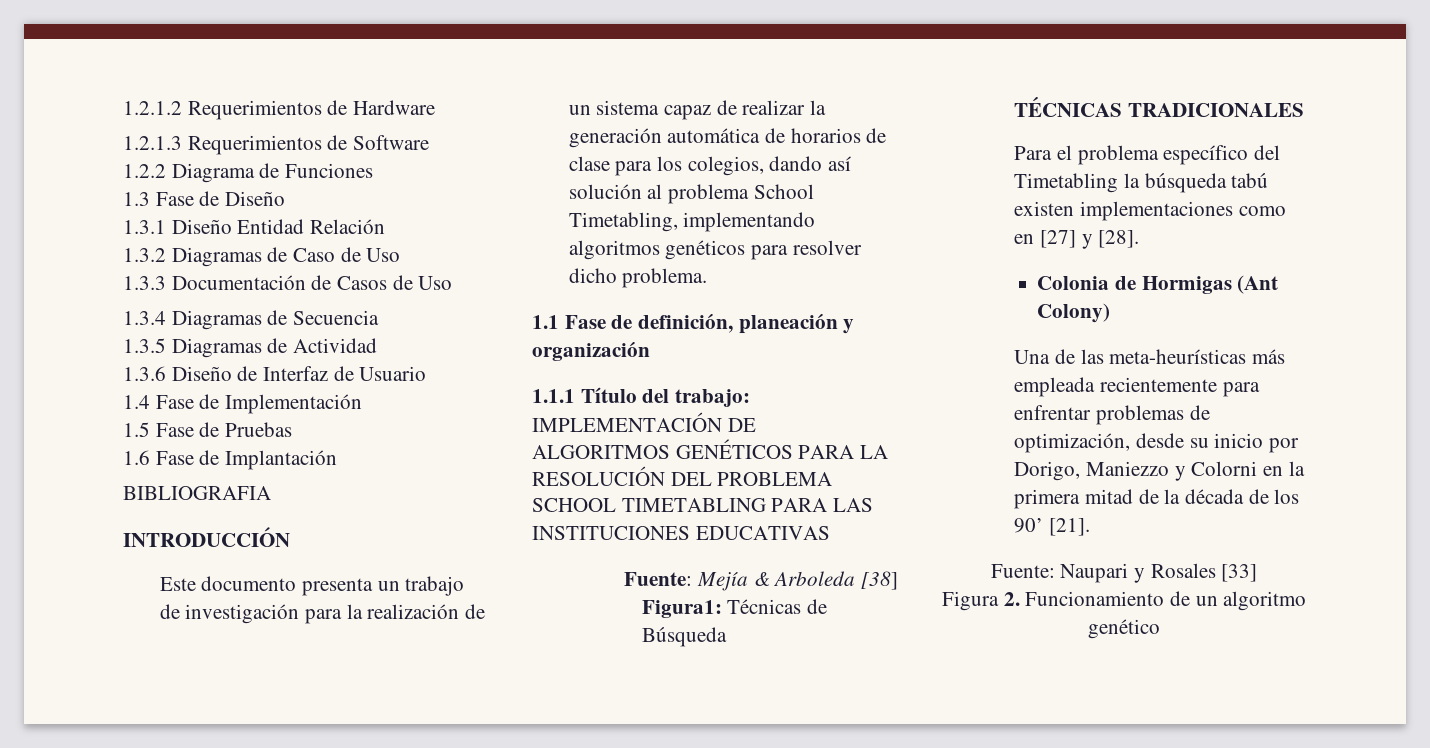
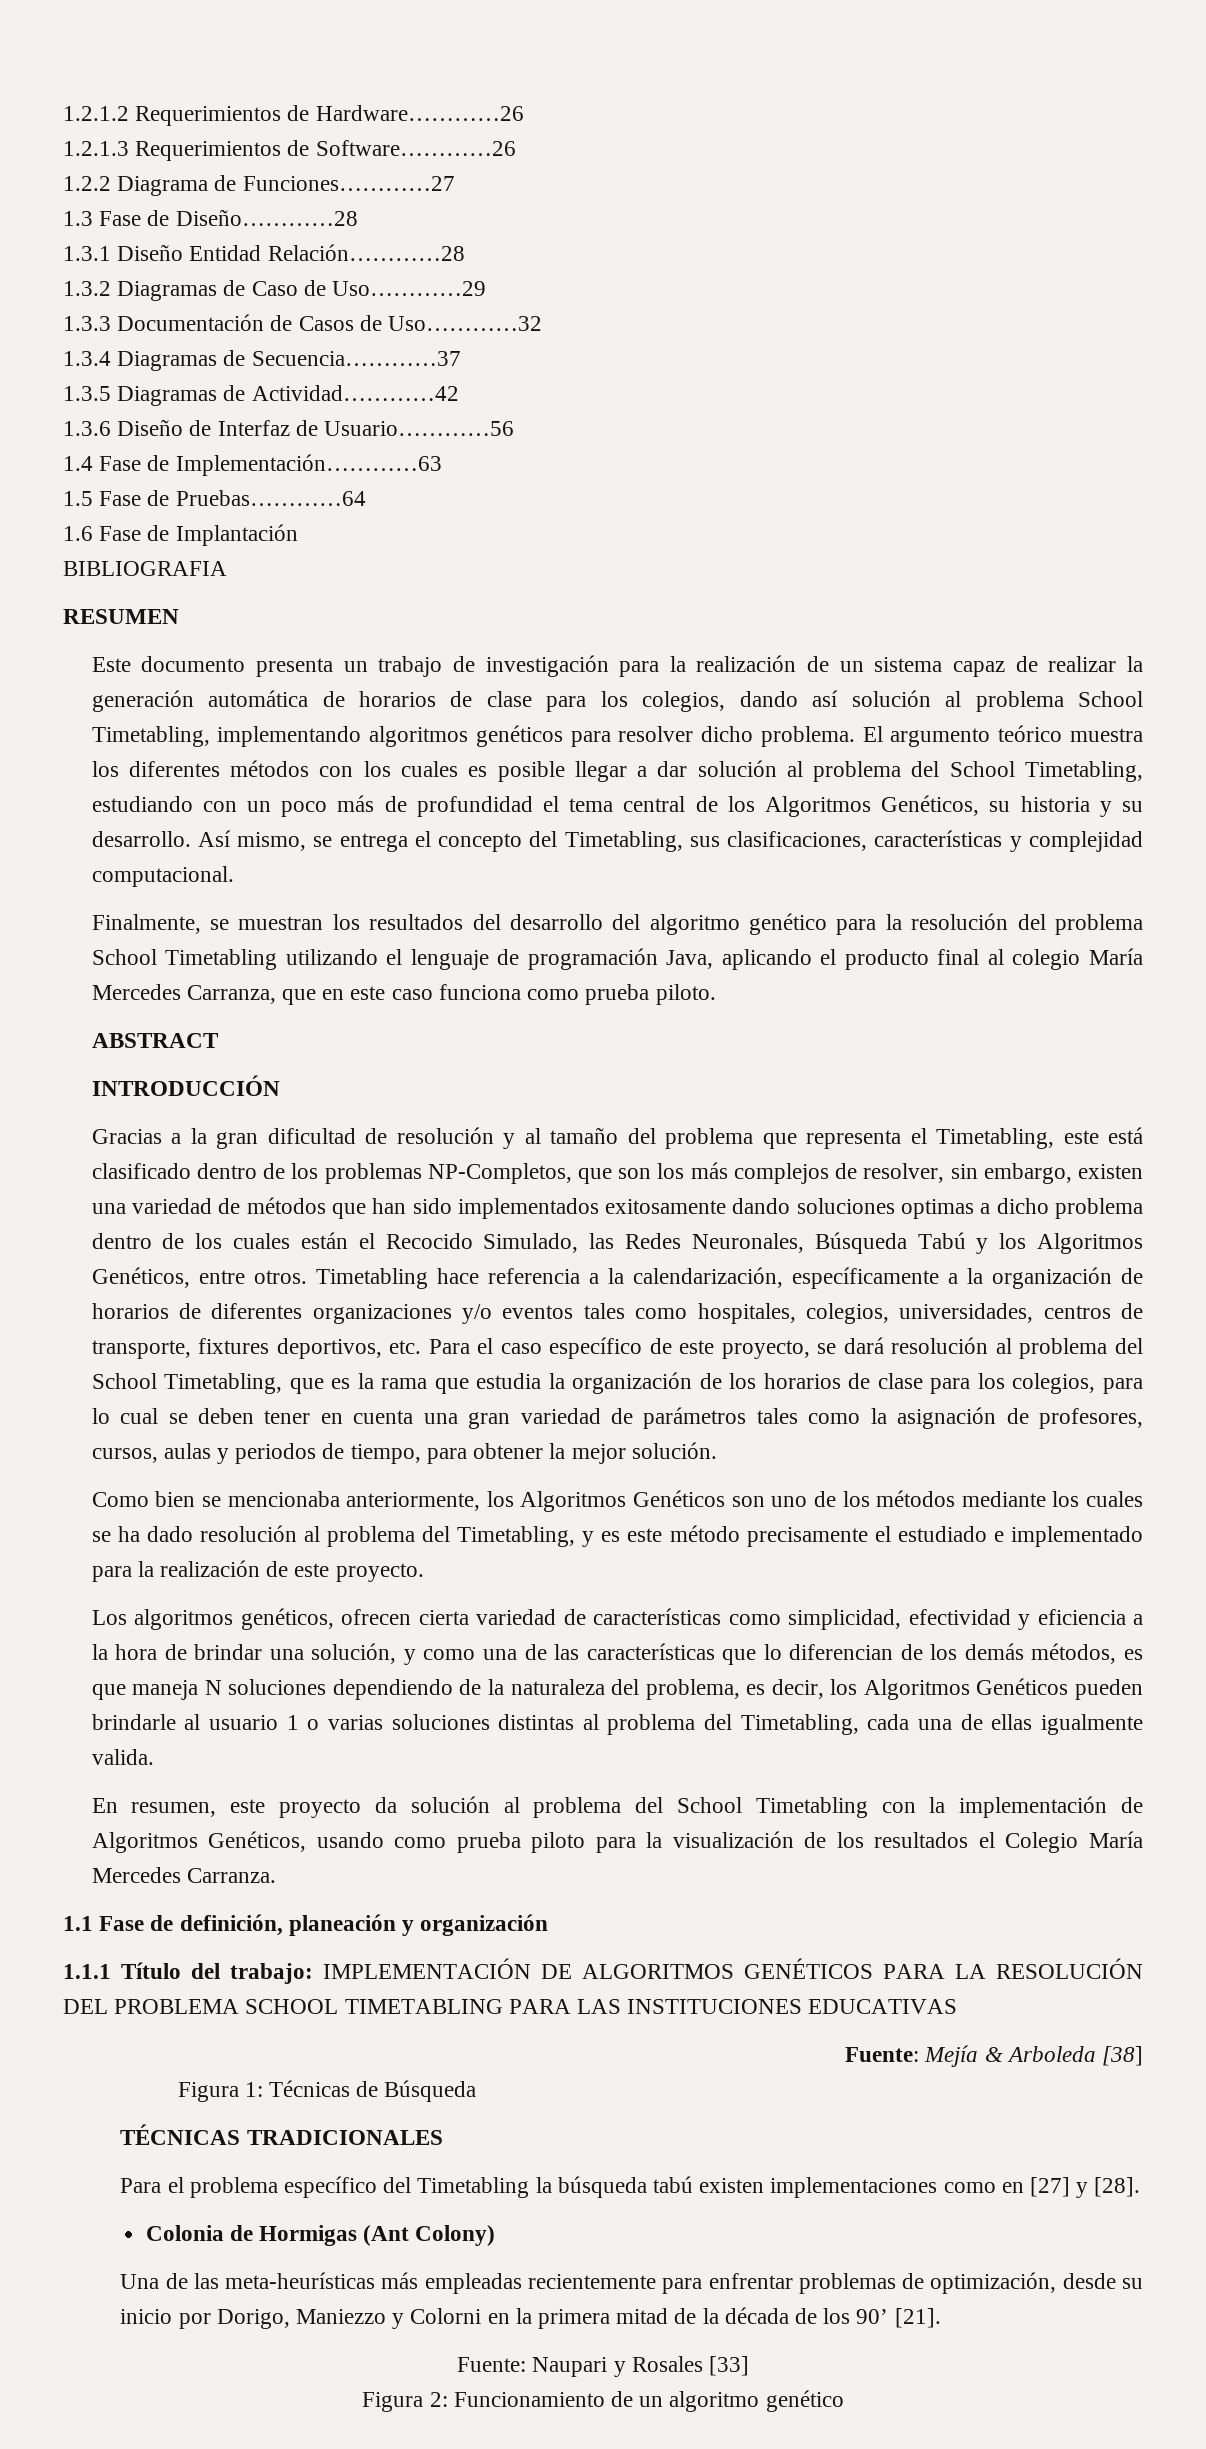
- 1.2.1.2 Requerimientos de Hardware
+ 1.2.1.2 Requerimientos de Hardware…………26
- 1.2.1.3 Requerimientos de Software
+ 1.2.1.3 Requerimientos de Software…………26
- 1.2.2 Diagrama de Funciones
+ 1.2.2 Diagrama de Funciones…………27
- 1.3 Fase de Diseño
+ 1.3 Fase de Diseño…………28
- 1.3.1 Diseño Entidad Relación
+ 1.3.1 Diseño Entidad Relación…………28
- 1.3.2 Diagramas de Caso de Uso
+ 1.3.2 Diagramas de Caso de Uso…………29
- 1.3.3 Documentación de Casos de Uso
+ 1.3.3 Documentación de Casos de Uso…………32
- 1.3.4 Diagramas de Secuencia
+ 1.3.4 Diagramas de Secuencia…………37
- 1.3.5 Diagramas de Actividad
+ 1.3.5 Diagramas de Actividad…………42
- 1.3.6 Diseño de Interfaz de Usuario
+ 1.3.6 Diseño de Interfaz de Usuario…………56
- 1.4 Fase de Implementación
+ 1.4 Fase de Implementación…………63
- 1.5 Fase de Pruebas
+ 1.5 Fase de Pruebas…………64
- INTRODUCCIÓN
+ RESUMEN
+ El argumento teórico muestra los diferentes métodos con los cuales es posible llegar a dar solución al problema del School Timetabling, estudiando con un poco más de profundidad el tema central de los Algoritmos Genéticos, su historia y su desarrollo. Así mismo, se entrega el concepto del Timetabling, sus clasificaciones, características y complejidad computacional.
+ Finalmente, se muestran los resultados del desarrollo del algoritmo genético para la resolución del problema School Timetabling utilizando el lenguaje de programación Java, aplicando el producto final al colegio María Mercedes Carranza, que en este caso funciona como prueba piloto.
+ ABSTRACT
+ INTRODUCCIÓN
+ Gracias a la gran dificultad de resolución y al tamaño del problema que representa el Timetabling, este está clasificado dentro de los problemas NP-Completos, que son los más complejos de resolver, sin embargo, existen una variedad de métodos que han sido implementados exitosamente dando soluciones optimas a dicho problema dentro de los cuales están el Recocido Simulado, las Redes Neuronales, Búsqueda Tabú y los Algoritmos Genéticos, entre otros. Timetabling hace referencia a la calendarización, específicamente a la organización de horarios de diferentes organizaciones y/o eventos tales como hospitales, colegios, universidades, centros de transporte, fixtures deportivos, etc. Para el caso específico de este proyecto, se dará resolución al problema del School Timetabling, que es la rama que estudia la organización de los horarios de clase para los colegios, para lo cual se deben tener en cuenta una gran variedad de parámetros tales como la asignación de profesores, cursos, aulas y periodos de tiempo, para obtener la mejor solución.
+ Como bien se mencionaba anteriormente, los Algoritmos Genéticos son uno de los métodos mediante los cuales se ha dado resolución al problema del Timetabling, y es este método precisamente el estudiado e implementado para la realización de este proyecto.
+ Los algoritmos genéticos, ofrecen cierta variedad de características como simplicidad, efectividad y eficiencia a la hora de brindar una solución, y como una de las características que lo diferencian de los demás métodos, es que maneja N soluciones dependiendo de la naturaleza del problema, es decir, los Algoritmos Genéticos pueden brindarle al usuario 1 o varias soluciones distintas al problema del Timetabling, cada una de ellas igualmente valida.
+ En resumen, este proyecto da solución al problema del School Timetabling con la implementación de Algoritmos Genéticos, usando como prueba piloto para la visualización de los resultados el Colegio María Mercedes Carranza.
- Figura1: Técnicas de Búsqueda
+ Figura 1: Técnicas de Búsqueda
- Una de las meta-heurísticas más empleada recientemente para enfrentar problemas de optimización, desde su inicio por Dorigo, Maniezzo y Colorni en la primera mitad de la década de los 90’ [21].
+ Una de las meta-heurísticas más empleadas recientemente para enfrentar problemas de optimización, desde su inicio por Dorigo, Maniezzo y Colorni en la primera mitad de la década de los 90’ [21].
- Figura 2. Funcionamiento de un algoritmo genético
+ Figura 2: Funcionamiento de un algoritmo genético

